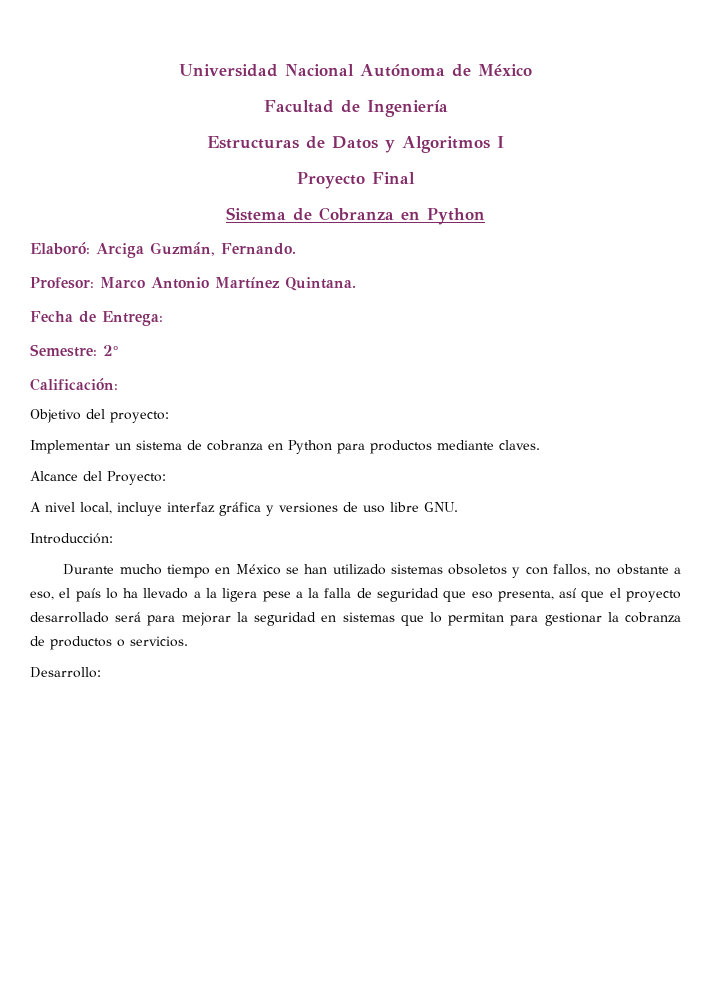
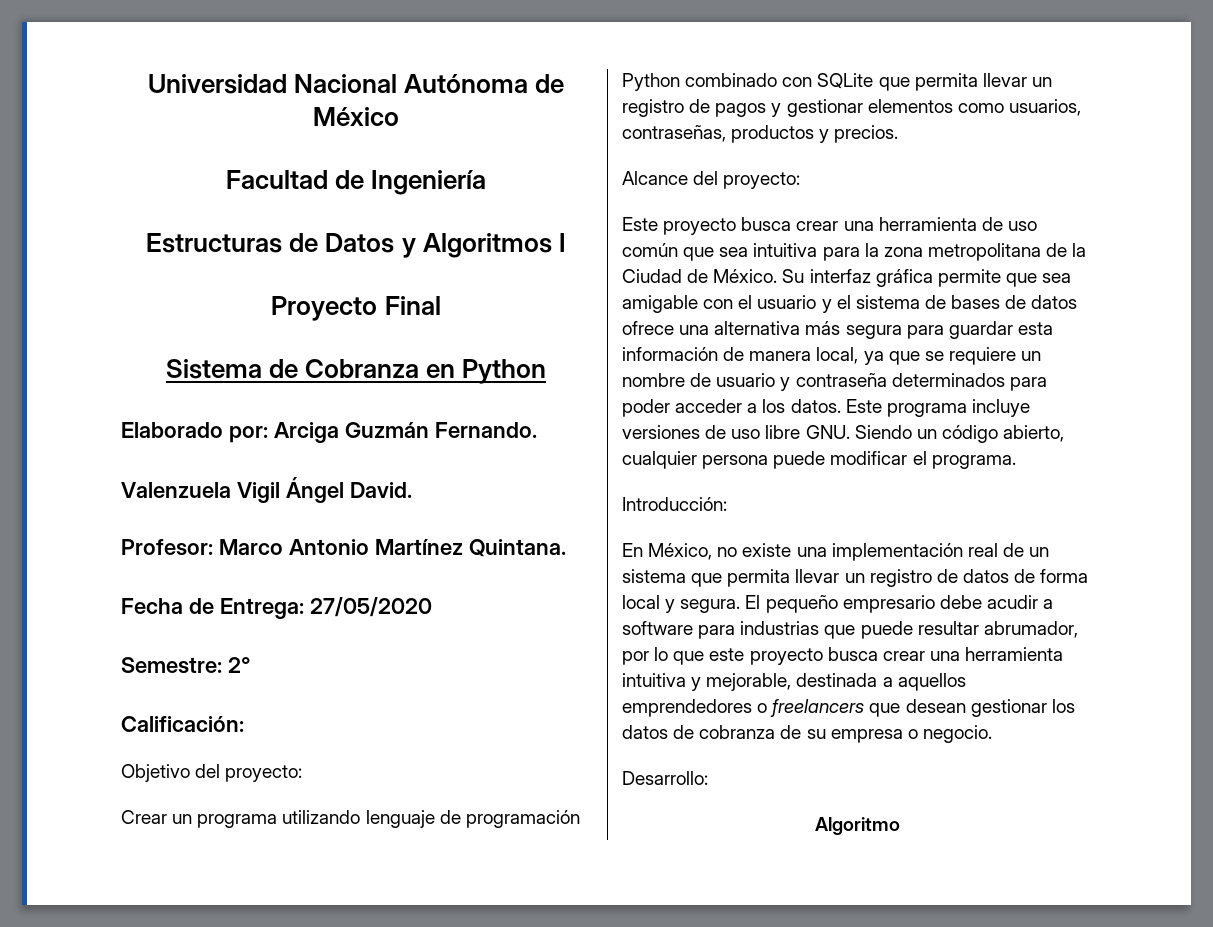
- Elaboró: Arciga Guzmán, Fernando.
+ Elaborado por: Arciga Guzmán Fernando.
+ Valenzuela Vigil Ángel David.
- Fecha de Entrega:
+ Fecha de Entrega: 27/05/2020
- Implementar un sistema de cobranza en Python para productos mediante claves.
- Alcance del Proyecto:
- A nivel local, incluye interfaz gráfica y versiones de uso libre GNU.
+ Crear un programa utilizando lenguaje de programación Python combinado con SQLite que permita llevar un registro de pagos y gestionar elementos como usuarios, contraseñas, productos y precios.
+ Alcance del proyecto:
+ Este proyecto busca crear una herramienta de uso común que sea intuitiva para la zona metropolitana de la Ciudad de México. Su interfaz gráfica permite que sea amigable con el usuario y el sistema de bases de datos ofrece una alternativa más segura para guardar esta información de manera local, ya que se requiere un nombre de usuario y contraseña determinados para poder acceder a los datos. Este programa incluye versiones de uso libre GNU. Siendo un código abierto, cualquier persona puede modificar el programa.
  Introducción:
- Durante mucho tiempo en México se han utilizado sistemas obsoletos y con fallos, no obstante a eso, el país lo ha llevado a la ligera pese a la falla de seguridad que eso presenta, así que el proyecto desarrollado será para mejorar la seguridad en sistemas que lo permitan para gestionar la cobranza de productos o servicios.
+ En México, no existe una implementación real de un sistema que permita llevar un registro de datos de forma local y segura. El pequeño empresario debe acudir a software para industrias que puede resultar abrumador, por lo que este proyecto busca crear una herramienta intuitiva y mejorable, destinada a aquellos emprendedores o freelancers que desean gestionar los datos de cobranza de su empresa o negocio.
+ Algoritmo

